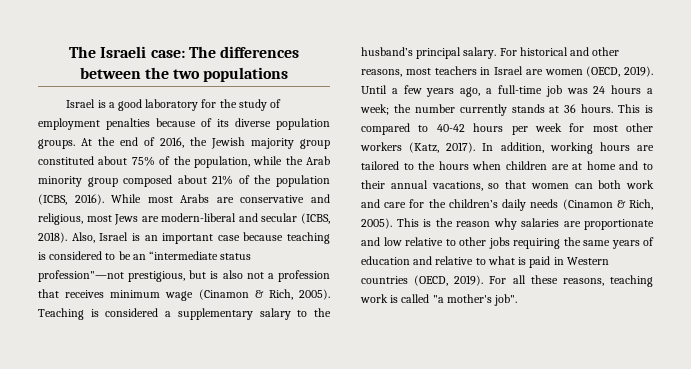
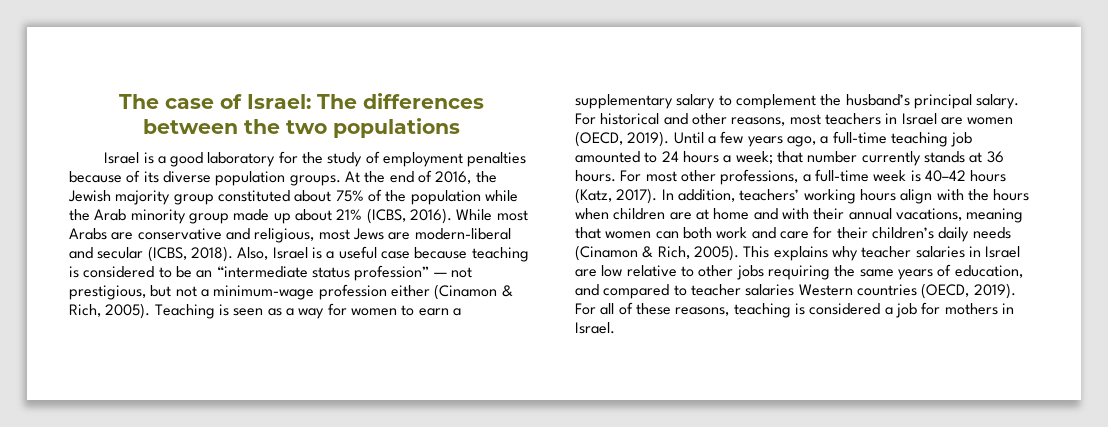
- The Israeli case: The differences between the two populations
+ The case of Israel: The differences between the two populations
- At the end of 2016, the Jewish majority group constituted about 75% of the population, while the Arab minority group composed about 21% of the population (ICBS, 2016).
+ At the end of 2016, the Jewish majority group constituted about 75% of the population while the Arab minority group made up about 21% (ICBS, 2016).
- Also, Israel is an important case because teaching is considered to be an “intermediate status profession"—not prestigious, but is also not a profession that receives minimum wage (Cinamon & Rich, 2005).
+ Also, Israel is a useful case because teaching is considered to be an “intermediate status profession” — not prestigious, but not a minimum-wage profession either (Cinamon & Rich, 2005).
- Teaching is considered a supplementary salary to the husband’s principal salary.
+ Teaching is seen as a way for women to earn a supplementary salary to complement the husband’s principal salary.
- Until a few years ago, a full-time job was 24 hours a week; the number currently stands at 36 hours.
+ Until a few years ago, a full-time teaching job amounted to 24 hours a week; that number currently stands at 36 hours.
- This is compared to 40-42 hours per week for most other workers (Katz, 2017).
+ For most other professions, a full-time week is 40–42 hours (Katz, 2017).
- In addition, working hours are tailored to the hours when children are at home and to their annual vacations, so that women can both work and care for the children’s daily needs (Cinamon & Rich, 2005).
+ In addition, teachers’ working hours align with the hours when children are at home and with their annual vacations, meaning that women can both work and care for their children’s daily needs (Cinamon & Rich, 2005).
- This is the reason why salaries are proportionate and low relative to other jobs requiring the same years of education and relative to what is paid in Western countries (OECD, 2019).
+ This explains why teacher salaries in Israel are low relative to other jobs requiring the same years of education, and compared to teacher salaries Western countries (OECD, 2019).
- For all these reasons, teaching work is called "a mother's job".
+ For all of these reasons, teaching is considered a job for mothers in Israel.

